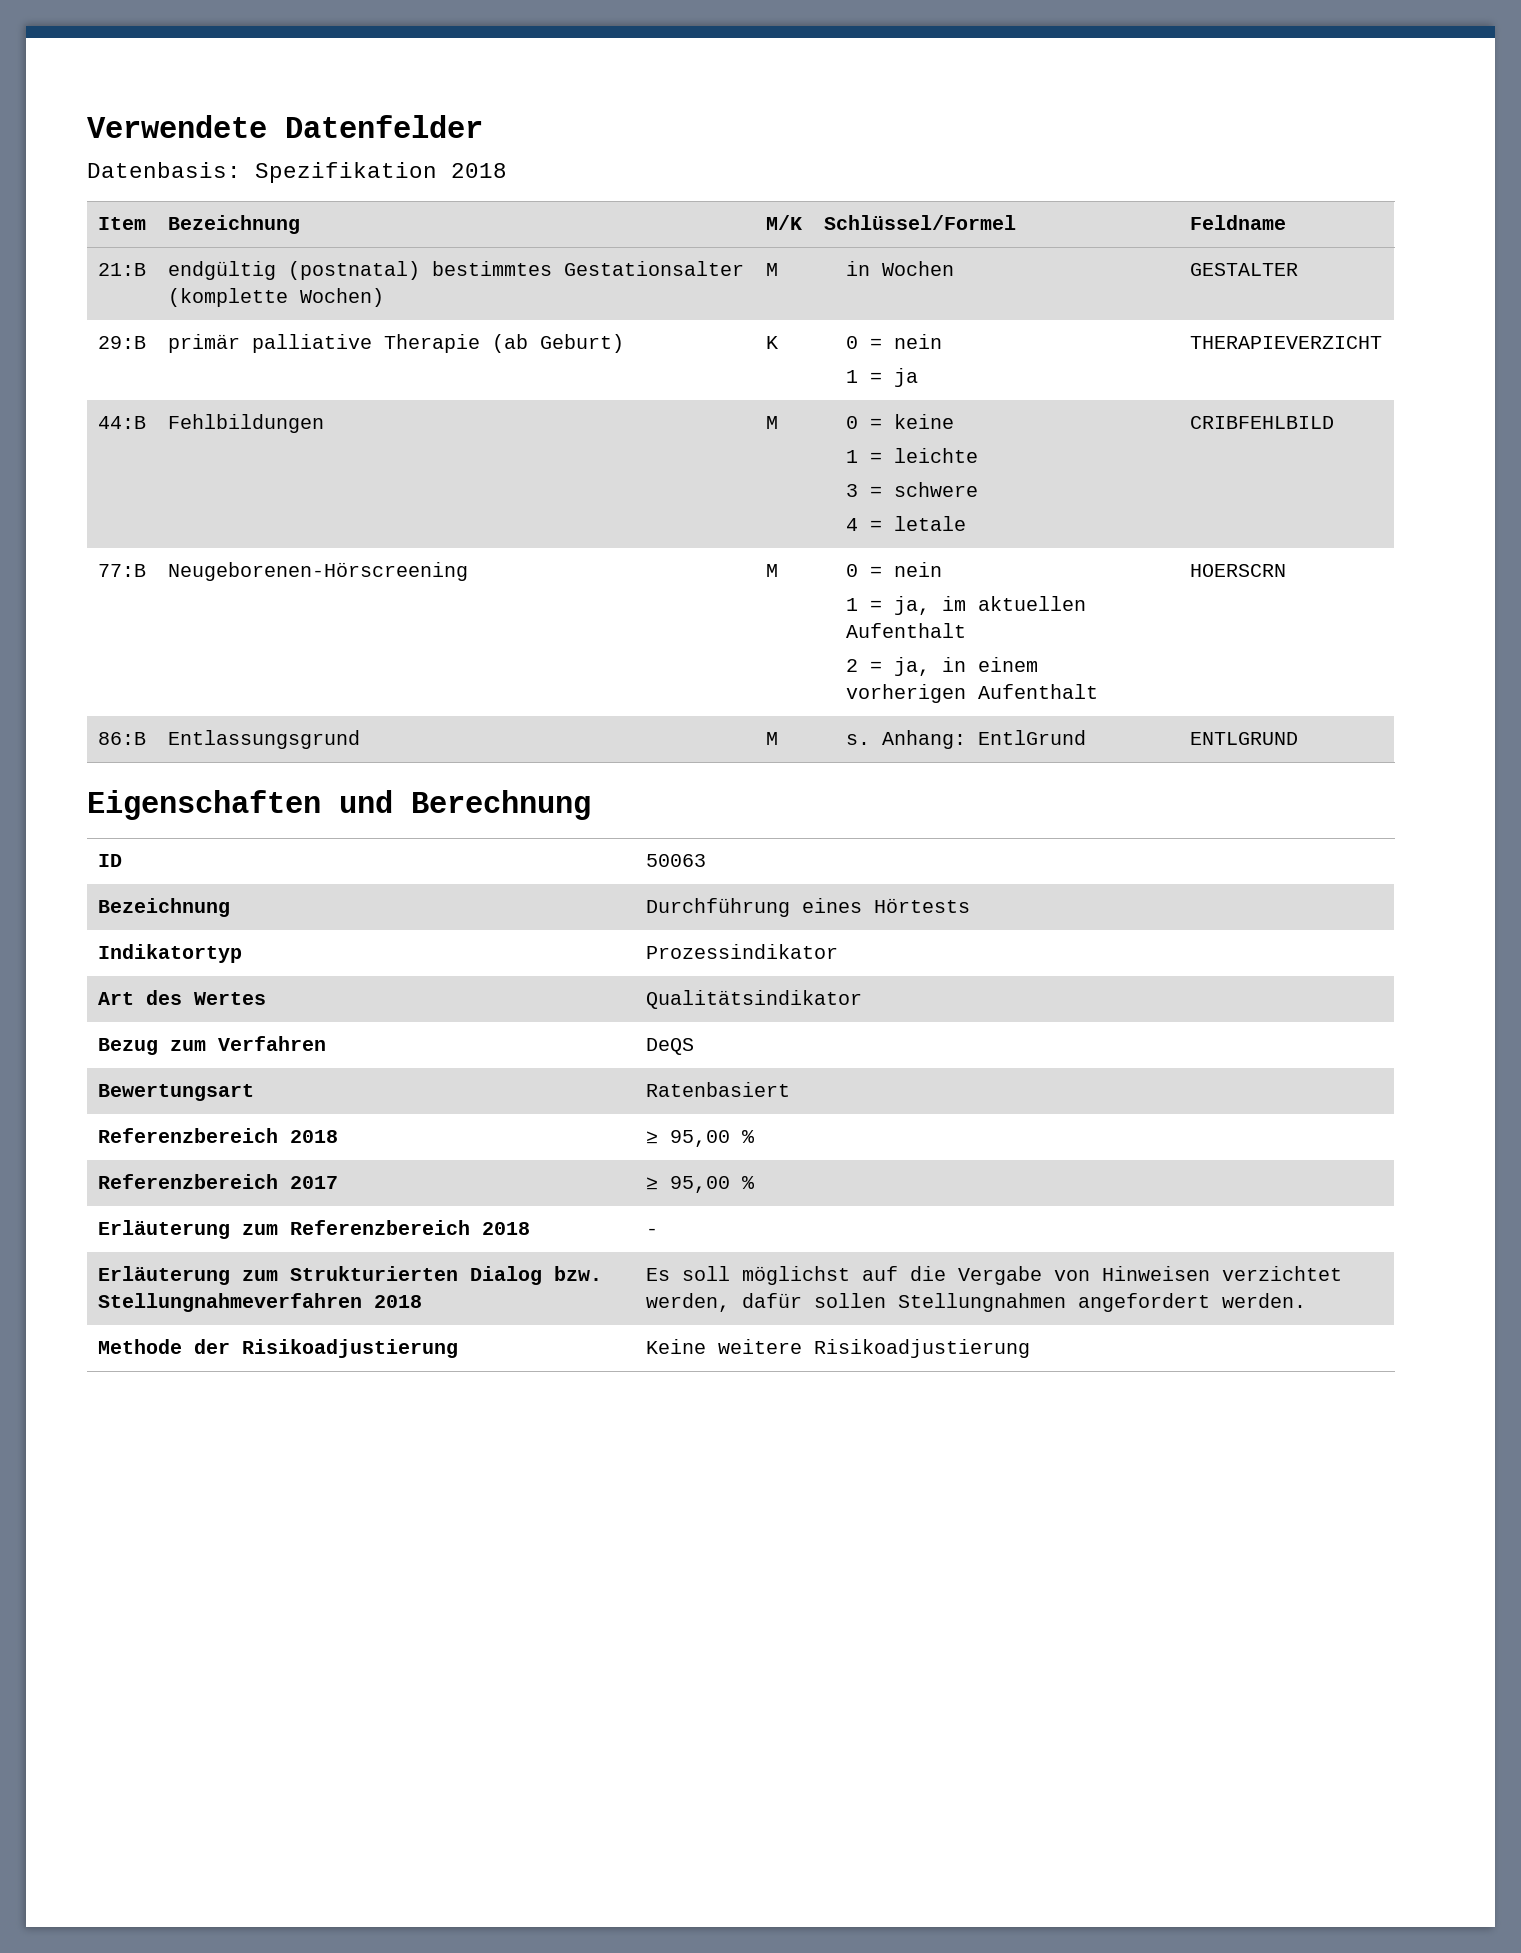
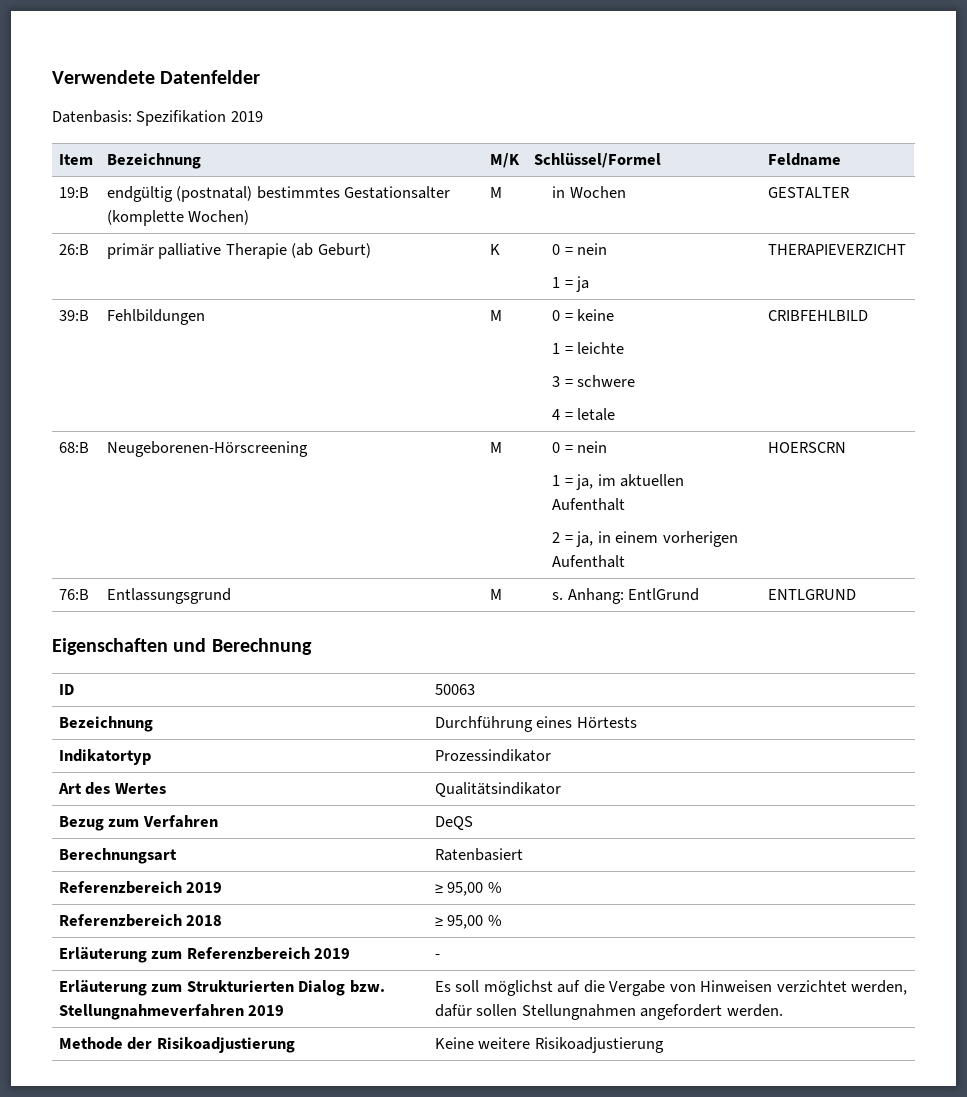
- Datenbasis: Spezifikation 2018
+ Datenbasis: Spezifikation 2019
- 21:B | endgültig (postnatal) bestimmtes Gestationsalter (komplette Wochen) | M | in Wochen | GESTALTER
+ 19:B | endgültig (postnatal) bestimmtes Gestationsalter (komplette Wochen) | M | in Wochen | GESTALTER
- 29:B | primär palliative Therapie (ab Geburt) | K | 0 = nein
+ 26:B | primär palliative Therapie (ab Geburt) | K | 0 = nein
- 44:B | Fehlbildungen | M | 0 = keine
+ 39:B | Fehlbildungen | M | 0 = keine
- 77:B | Neugeborenen-Hörscreening | M | 0 = nein
+ 68:B | Neugeborenen-Hörscreening | M | 0 = nein
- 86:B | Entlassungsgrund | M | s. Anhang: EntlGrund | ENTLGRUND
+ 76:B | Entlassungsgrund | M | s. Anhang: EntlGrund | ENTLGRUND
- Bewertungsart | Ratenbasiert
+ Berechnungsart | Ratenbasiert
+ Referenzbereich 2019 | ≥ 95,00 %
- Referenzbereich 2017 | ≥ 95,00 %
- Erläuterung zum Referenzbereich 2018 | -
+ Erläuterung zum Referenzbereich 2019 | -
- Erläuterung zum Strukturierten Dialog bzw. Stellungnahmeverfahren 2018 | Es soll möglichst auf die Vergabe von Hinweisen verzichtet werden, dafür sollen Stellungnahmen angefordert werden.
+ Erläuterung zum Strukturierten Dialog bzw. Stellungnahmeverfahren 2019 | Es soll möglichst auf die Vergabe von Hinweisen verzichtet werden, dafür sollen Stellungnahmen angefordert werden.

